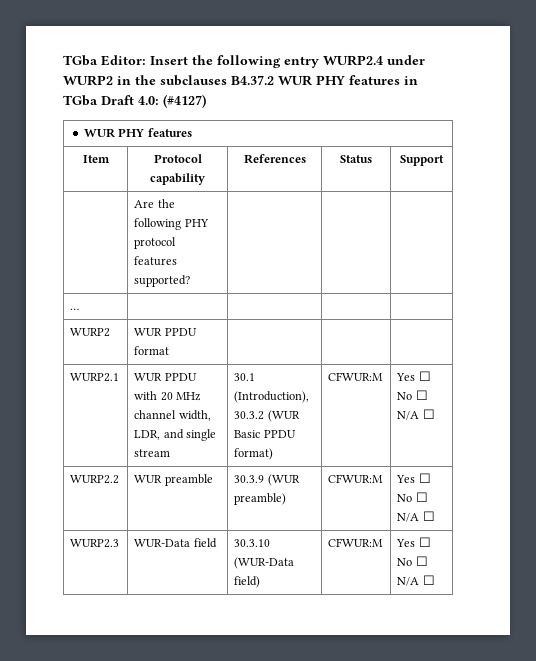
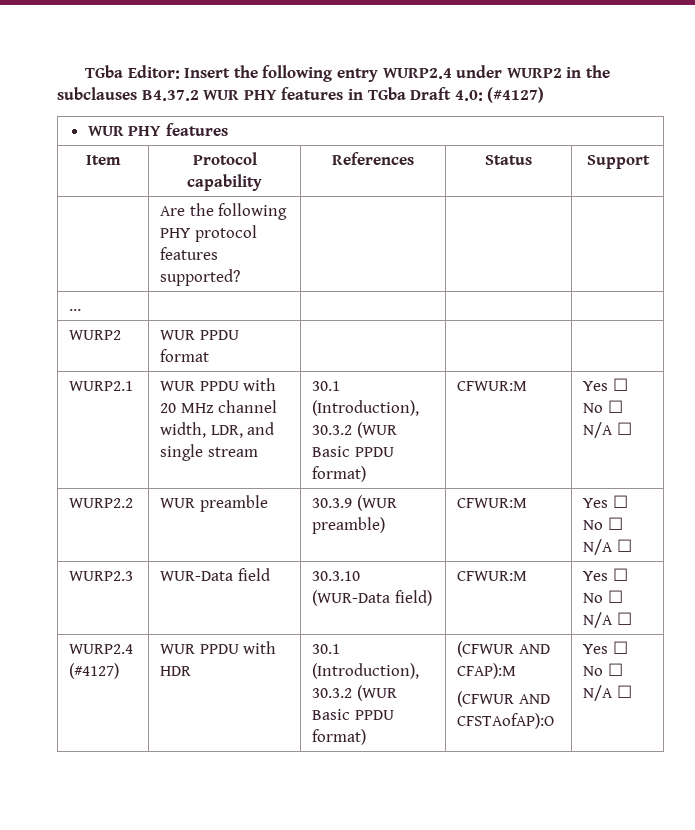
+ WURP2.4 (#4127) | WUR PPDU with HDR | 30.1 (Introduction), 30.3.2 (WUR Basic PPDU format) | (CFWUR AND CFAP):M
+ (CFWUR AND CFSTAofAP):O | Yes ☐ No ☐ N/A ☐

